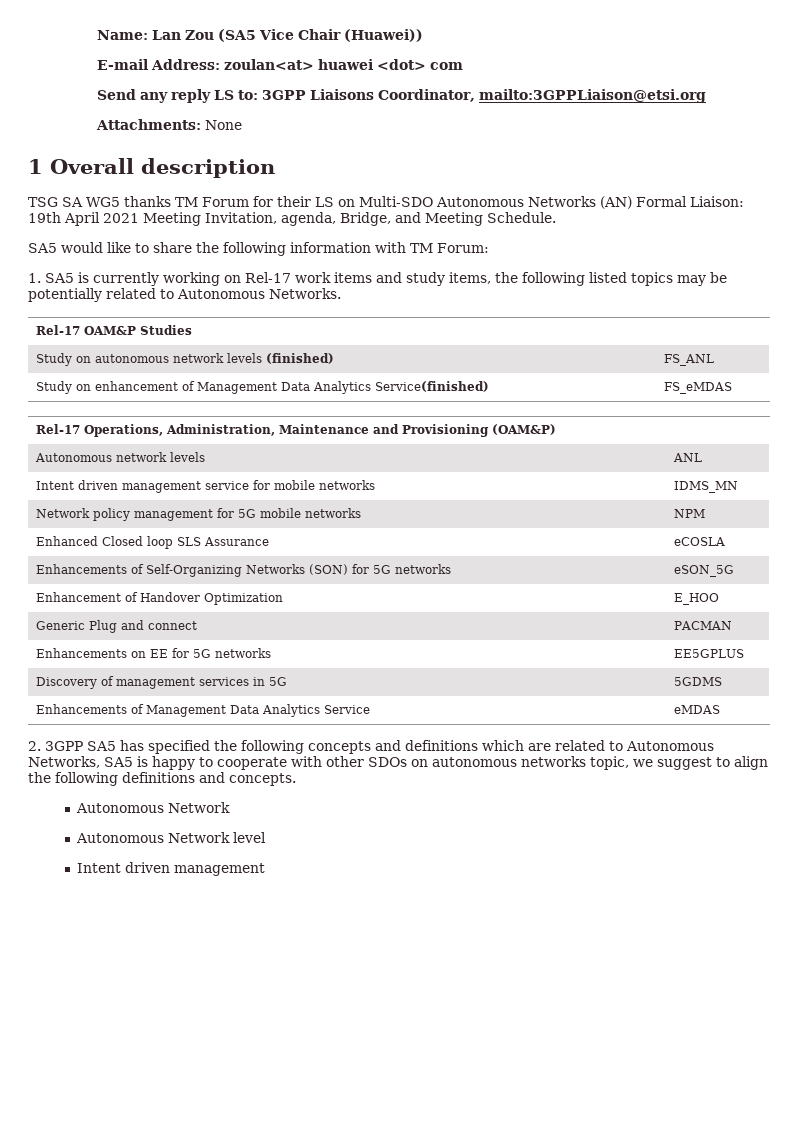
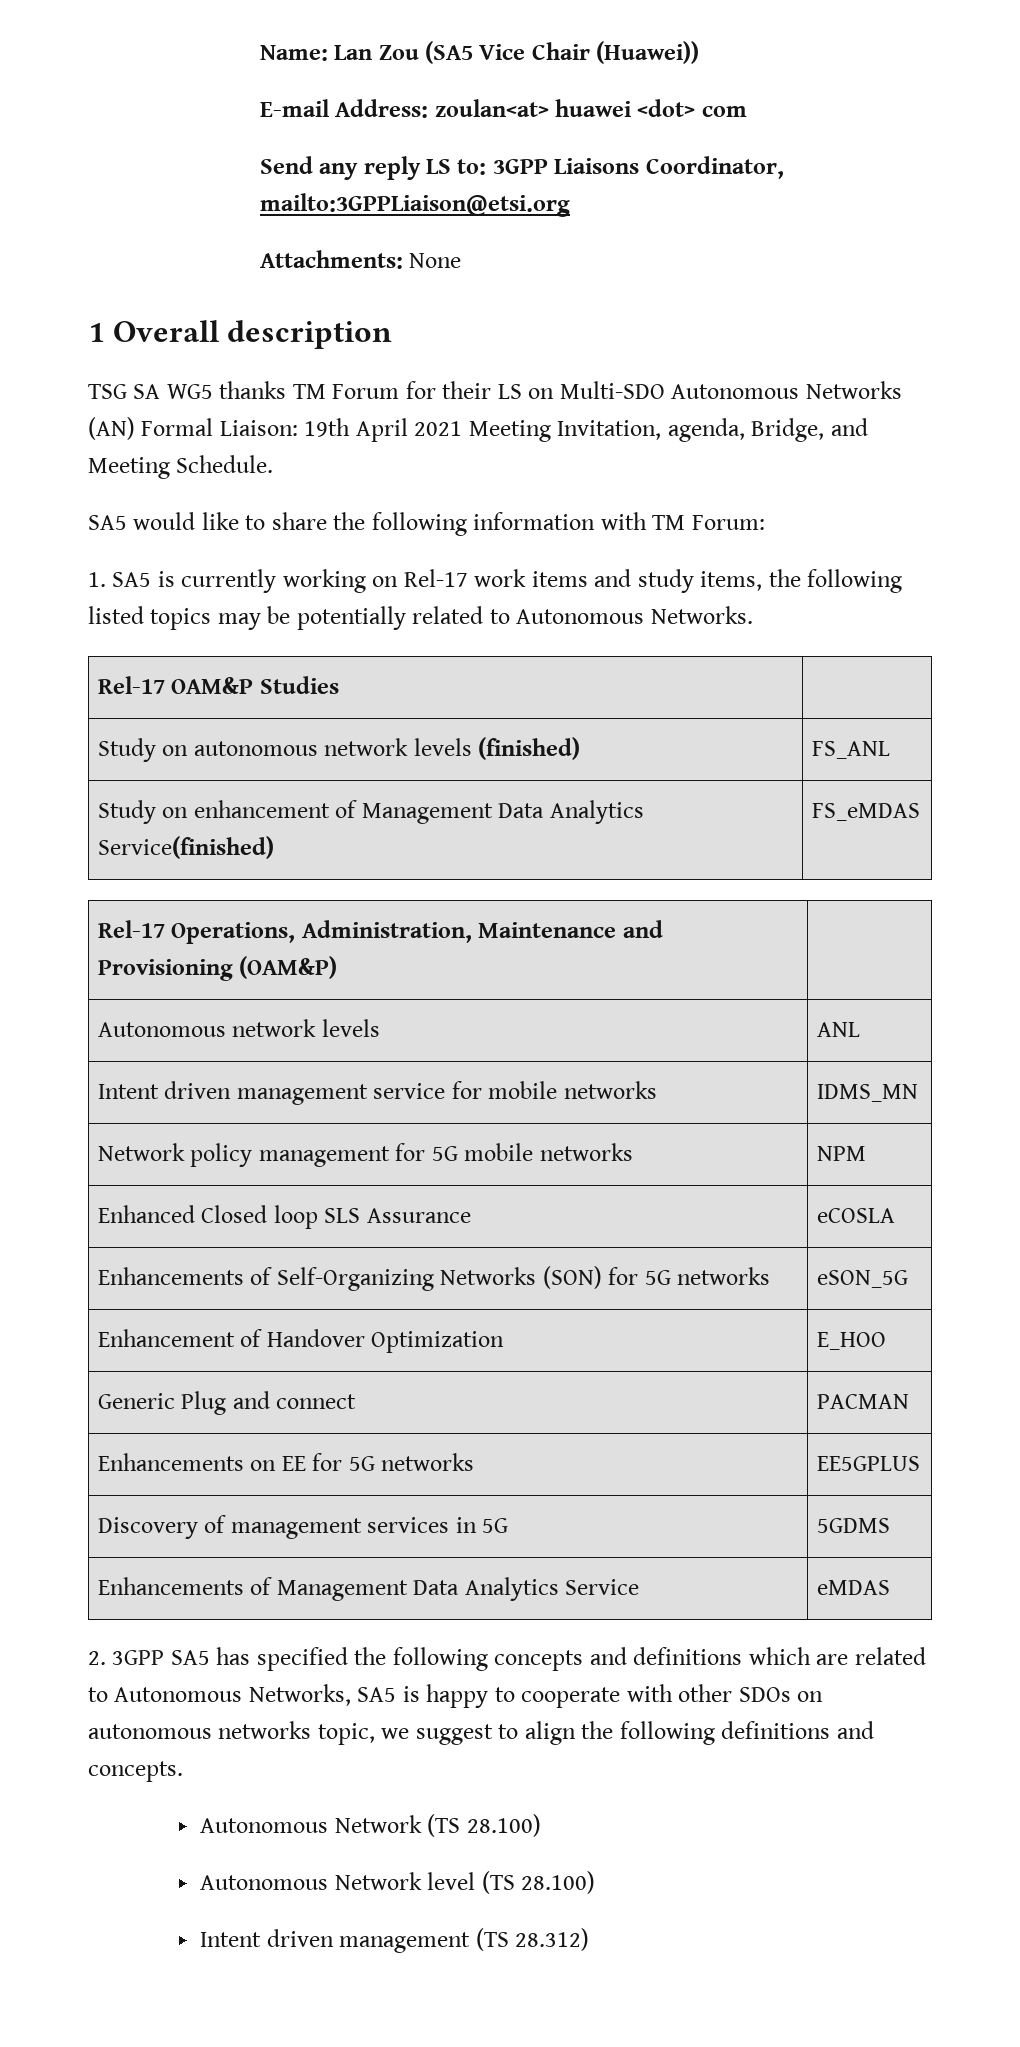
  2. 3GPP SA5 has specified the following concepts and definitions which are related to Autonomous Networks, SA5 is happy to cooperate with other SDOs on autonomous networks topic, we suggest to align the following definitions and concepts.
- Autonomous Network
+ Autonomous Network (TS 28.100)
- Autonomous Network level
- Intent driven management
+ Autonomous Network level (TS 28.100)
+ Intent driven management (TS 28.312)

